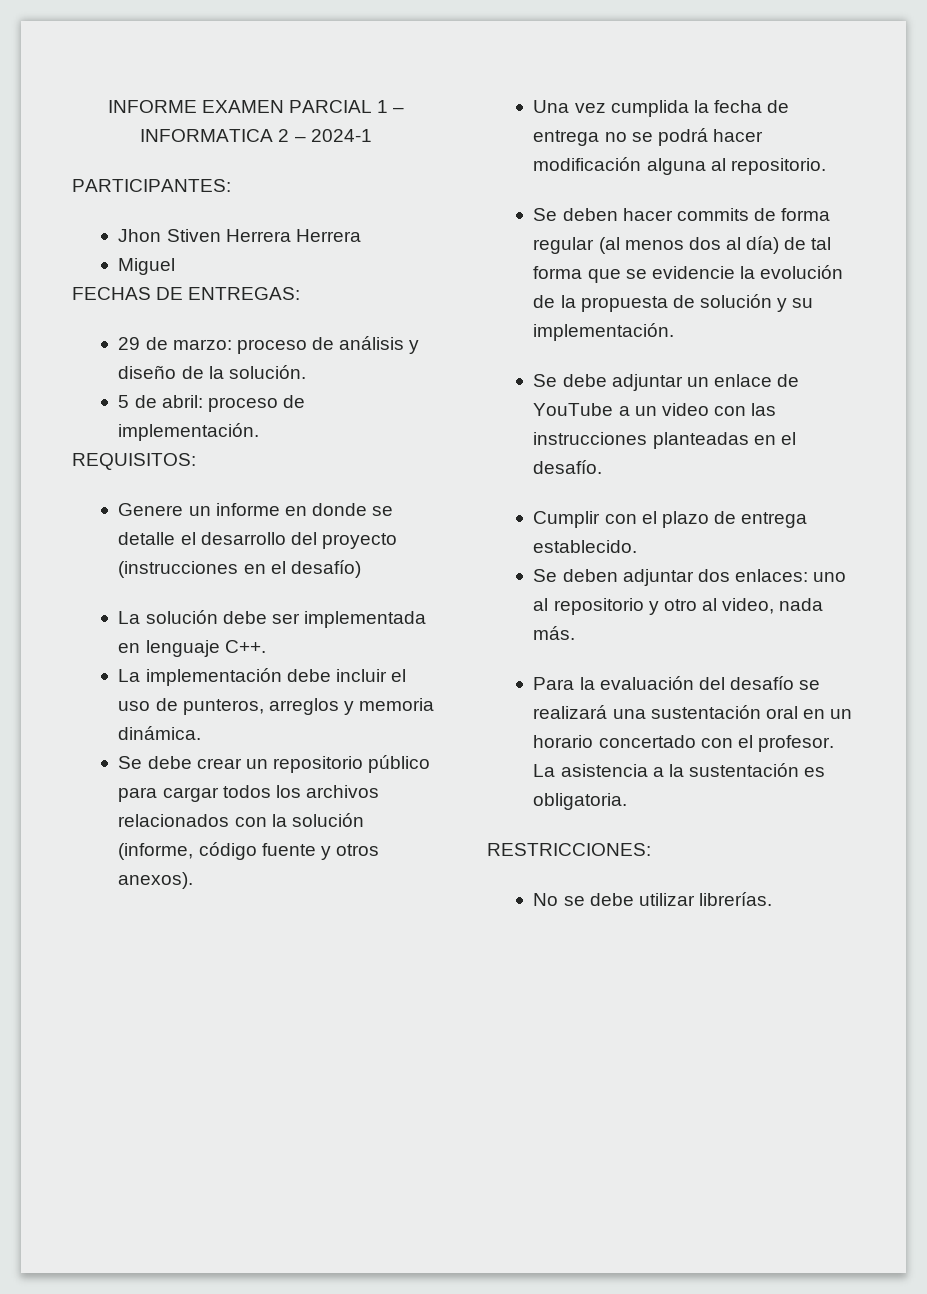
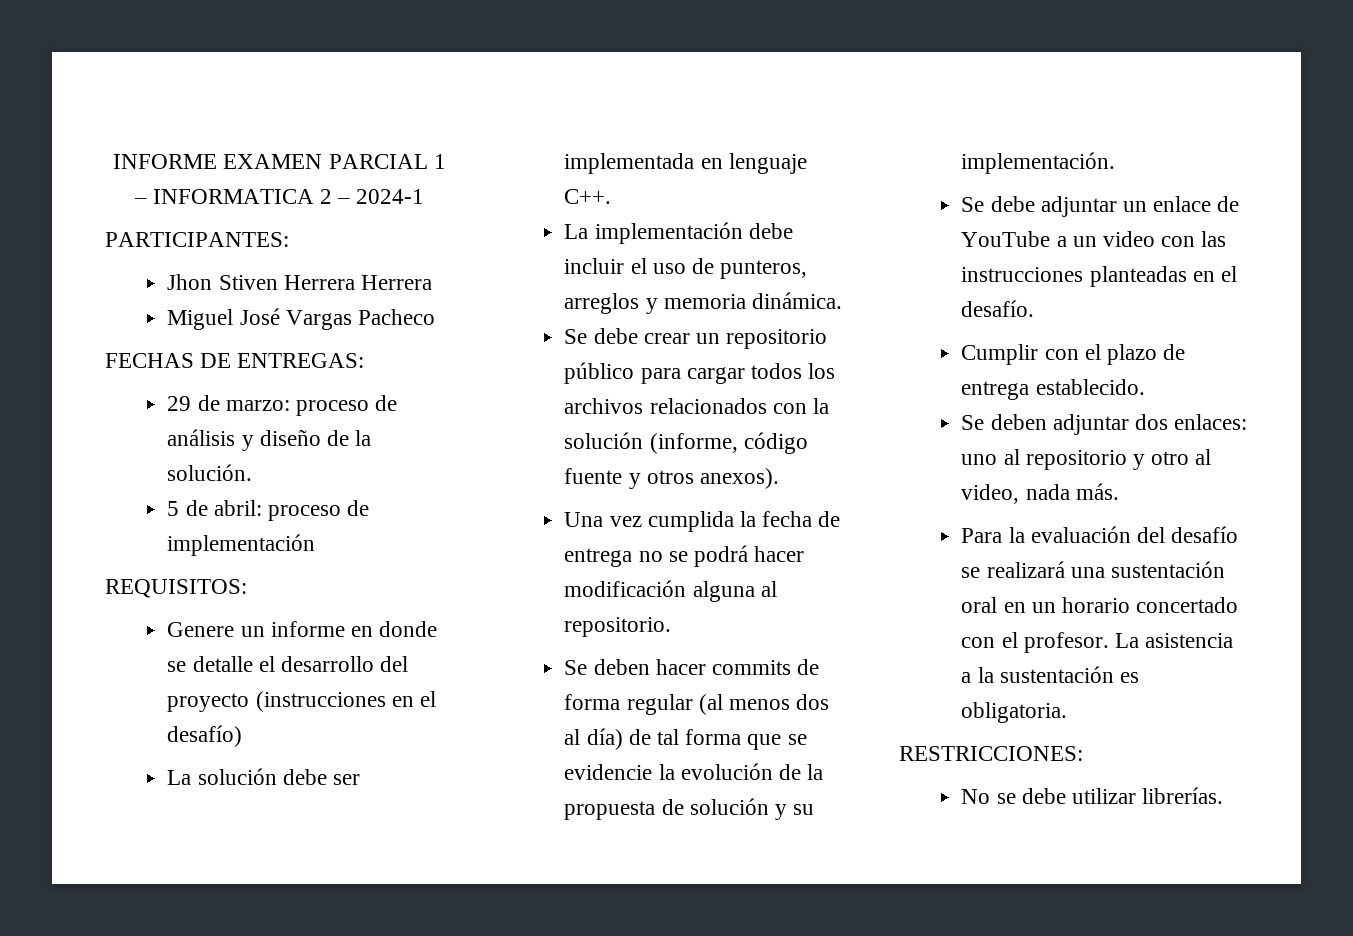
- Miguel
+ Miguel José Vargas Pacheco
- 5 de abril: proceso de implementación.
+ 5 de abril: proceso de implementación

